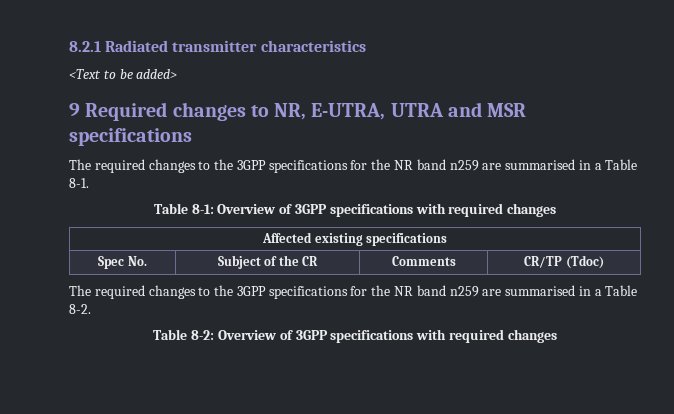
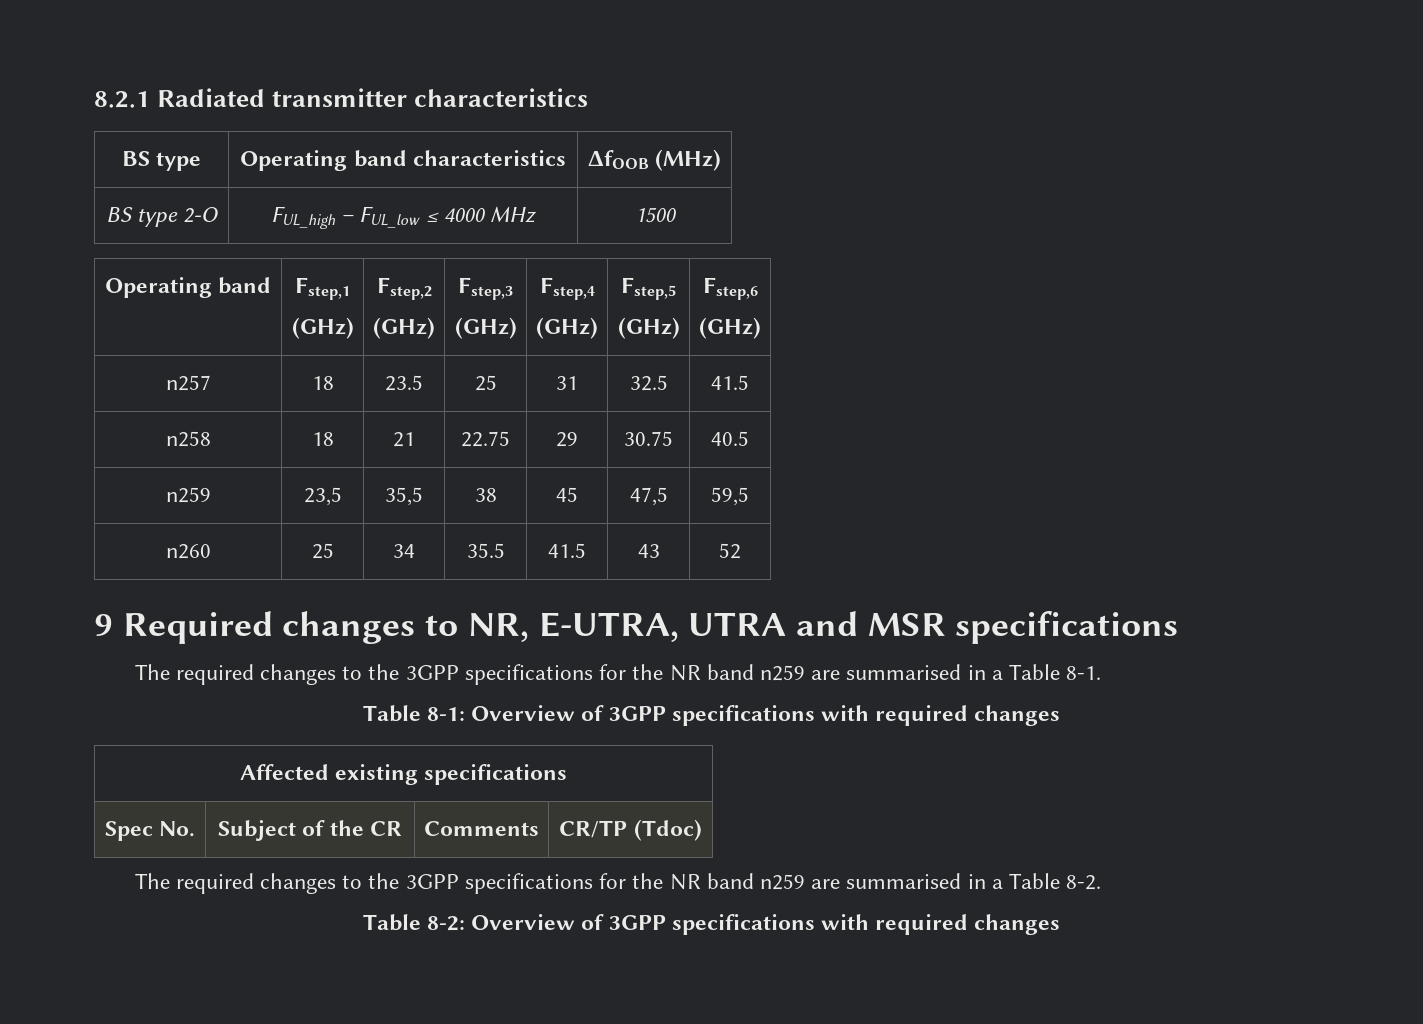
- <Text to be added>
+ BS type | Operating band characteristics | ΔfOOB (MHz)
+ BS type 2-O | FUL_high – FUL_low ≤ 4000 MHz | 1500
+ Operating band | Fstep,1
+ (GHz) | Fstep,2
+ (GHz) | Fstep,3
+ (GHz) | Fstep,4
+ (GHz) | Fstep,5
+ (GHz) | Fstep,6
+ (GHz)
+ n257 | 18 | 23.5 | 25 | 31 | 32.5 | 41.5
+ n258 | 18 | 21 | 22.75 | 29 | 30.75 | 40.5
+ n259 | 23,5 | 35,5 | 38 | 45 | 47,5 | 59,5
+ n260 | 25 | 34 | 35.5 | 41.5 | 43 | 52

